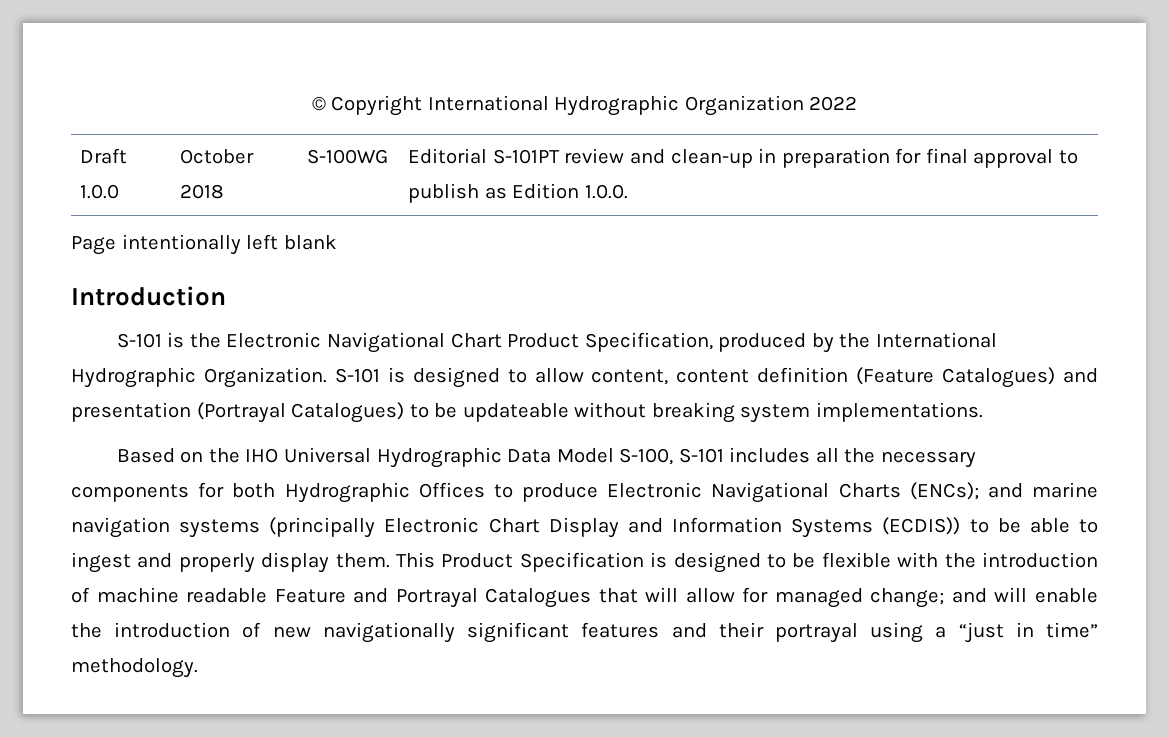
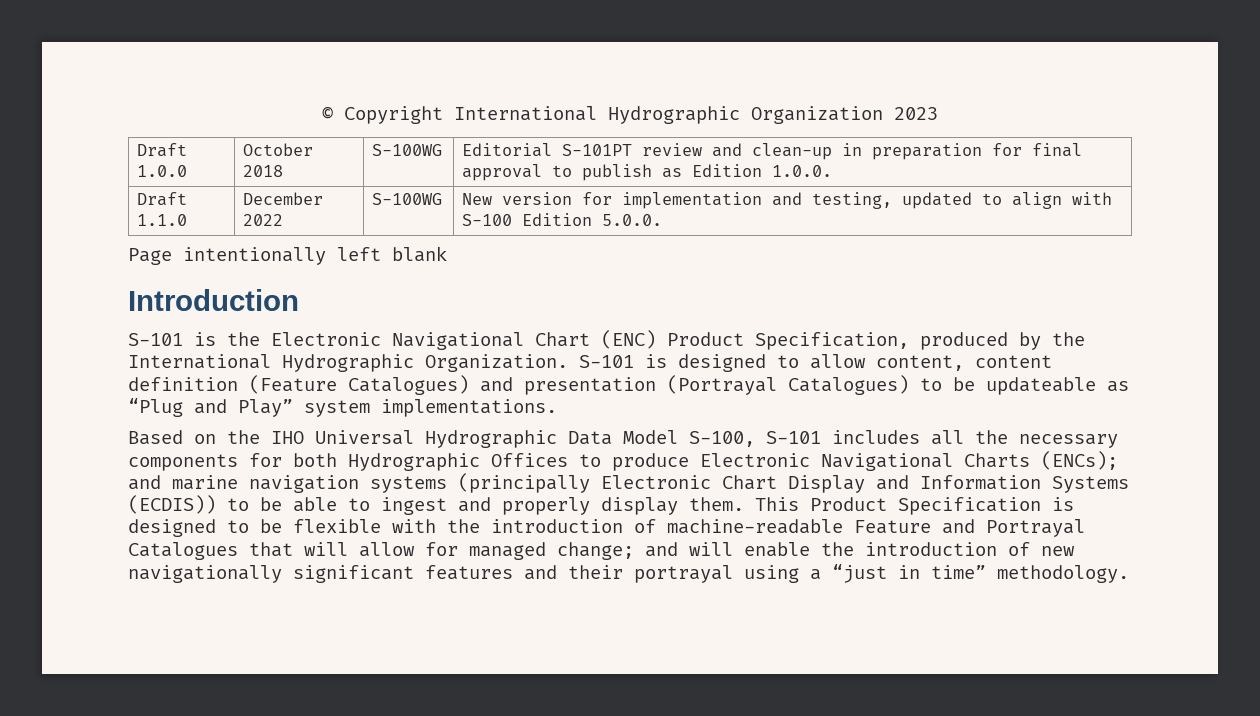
- © Copyright International Hydrographic Organization 2022
+ © Copyright International Hydrographic Organization 2023
+ Draft 1.1.0 | December 2022 | S-100WG | New version for implementation and testing, updated to align with S-100 Edition 5.0.0.
- S-101 is the Electronic Navigational Chart Product Specification, produced by the International Hydrographic Organization.
+ S-101 is the Electronic Navigational Chart (ENC) Product Specification, produced by the International Hydrographic Organization.
- S-101 is designed to allow content, content definition (Feature Catalogues) and presentation (Portrayal Catalogues) to be updateable without breaking system implementations.
+ S-101 is designed to allow content, content definition (Feature Catalogues) and presentation (Portrayal Catalogues) to be updateable as “Plug and Play” system implementations.
- This Product Specification is designed to be flexible with the introduction of machine readable Feature and Portrayal Catalogues that will allow for managed change; and will enable the introduction of new navigationally significant features and their portrayal using a “just in time” methodology.
+ This Product Specification is designed to be flexible with the introduction of machine-readable Feature and Portrayal Catalogues that will allow for managed change; and will enable the introduction of new navigationally significant features and their portrayal using a “just in time” methodology.

